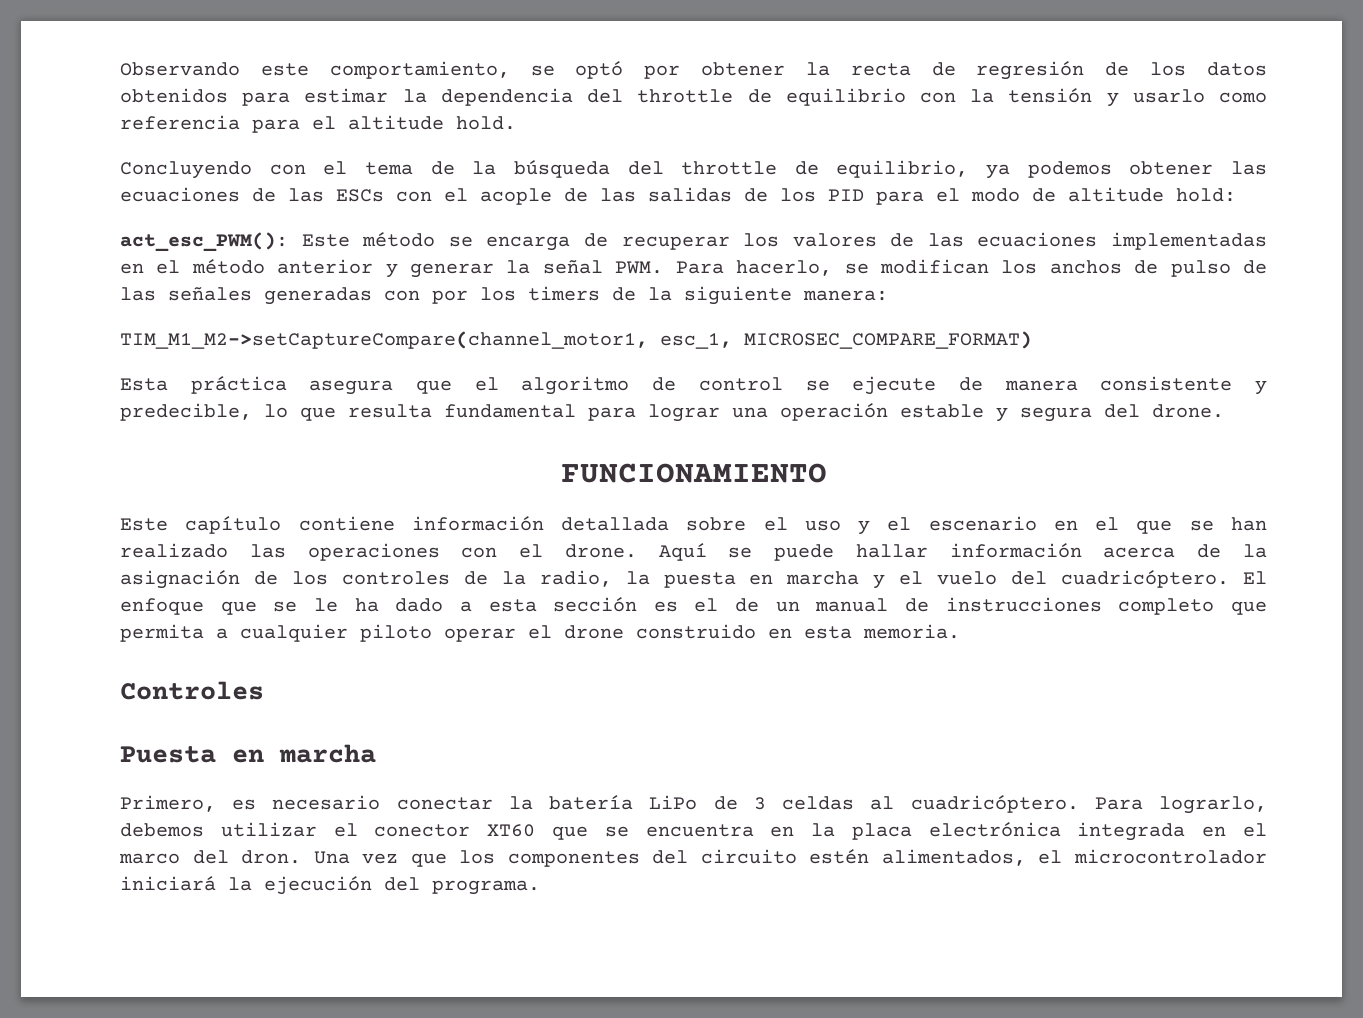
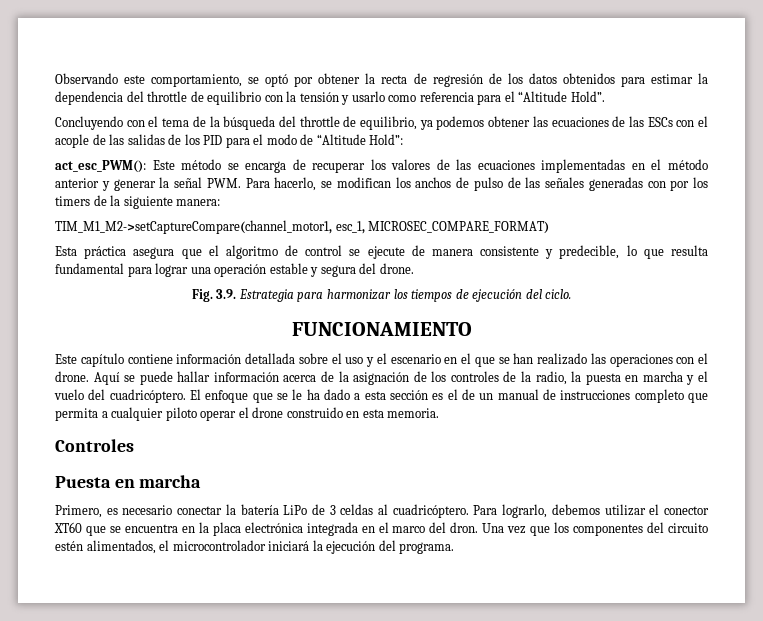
- Observando este comportamiento, se optó por obtener la recta de regresión de los datos obtenidos para estimar la dependencia del throttle de equilibrio con la tensión y usarlo como referencia para el altitude hold.
+ Observando este comportamiento, se optó por obtener la recta de regresión de los datos obtenidos para estimar la dependencia del throttle de equilibrio con la tensión y usarlo como referencia para el “Altitude Hold”.
- Concluyendo con el tema de la búsqueda del throttle de equilibrio, ya podemos obtener las ecuaciones de las ESCs con el acople de las salidas de los PID para el modo de altitude hold:
+ Concluyendo con el tema de la búsqueda del throttle de equilibrio, ya podemos obtener las ecuaciones de las ESCs con el acople de las salidas de los PID para el modo de “Altitude Hold”:
+ Fig. 3.9. Estrategia para harmonizar los tiempos de ejecución del ciclo.

